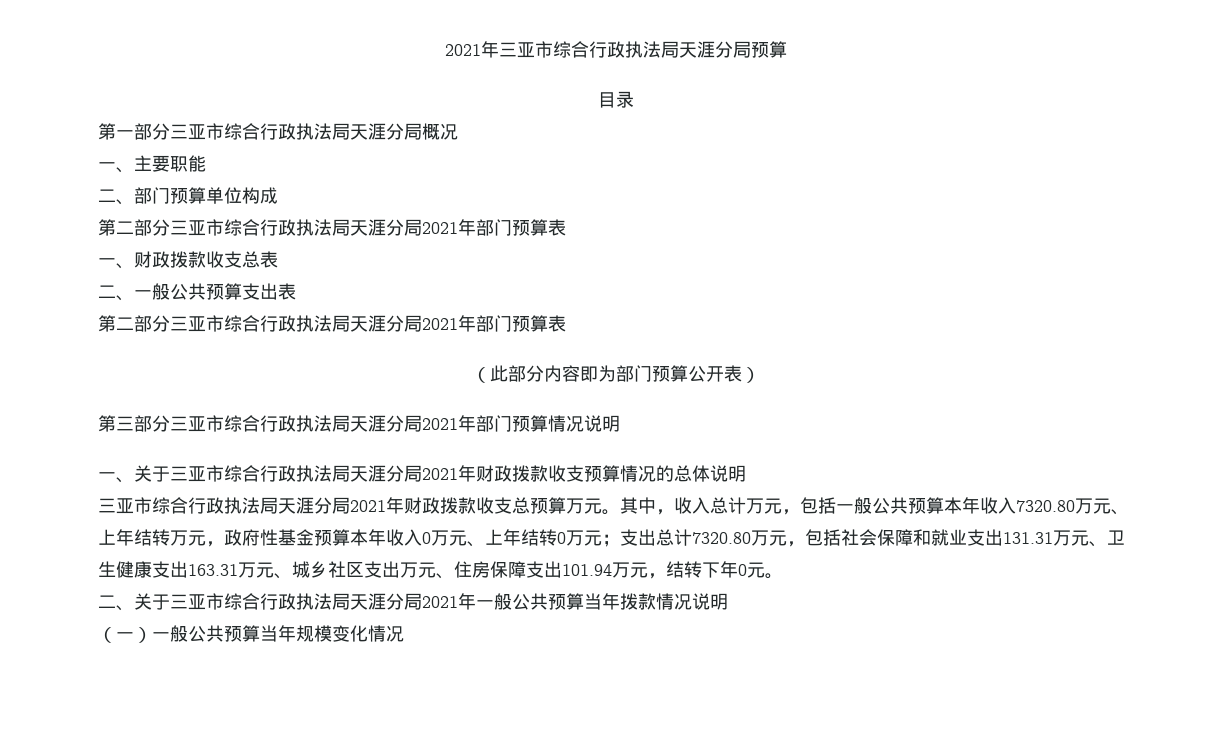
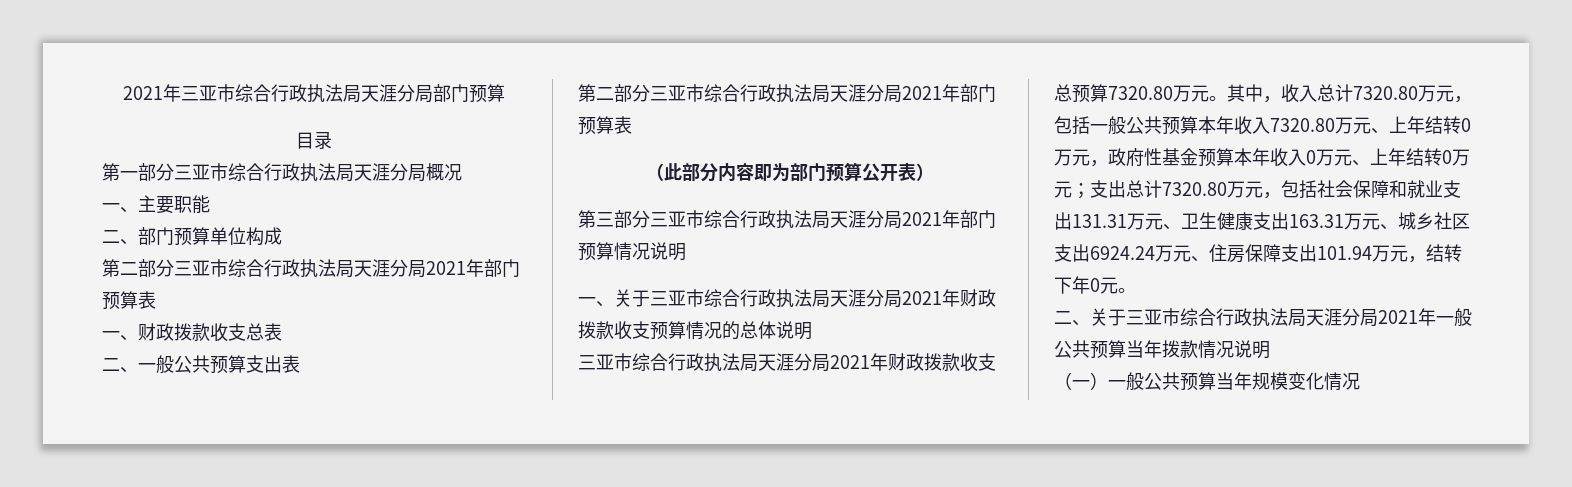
- 2021年三亚市综合行政执法局天涯分局预算
+ 2021年三亚市综合行政执法局天涯分局部门预算
- 三亚市综合行政执法局天涯分局2021年财政拨款收支总预算万元。
+ 三亚市综合行政执法局天涯分局2021年财政拨款收支总预算7320.80万元。
- 其中，收入总计万元，包括一般公共预算本年收入7320.80万元、上年结转万元，政府性基金预算本年收入0万元、上年结转0万元；
+ 其中，收入总计7320.80万元，包括一般公共预算本年收入7320.80万元、上年结转0万元，政府性基金预算本年收入0万元、上年结转0万元；
- 支出总计7320.80万元，包括社会保障和就业支出131.31万元、卫生健康支出163.31万元、城乡社区支出万元、住房保障支出101.94万元，结转下年0元。
+ 支出总计7320.80万元，包括社会保障和就业支出131.31万元、卫生健康支出163.31万元、城乡社区支出6924.24万元、住房保障支出101.94万元，结转下年0元。

